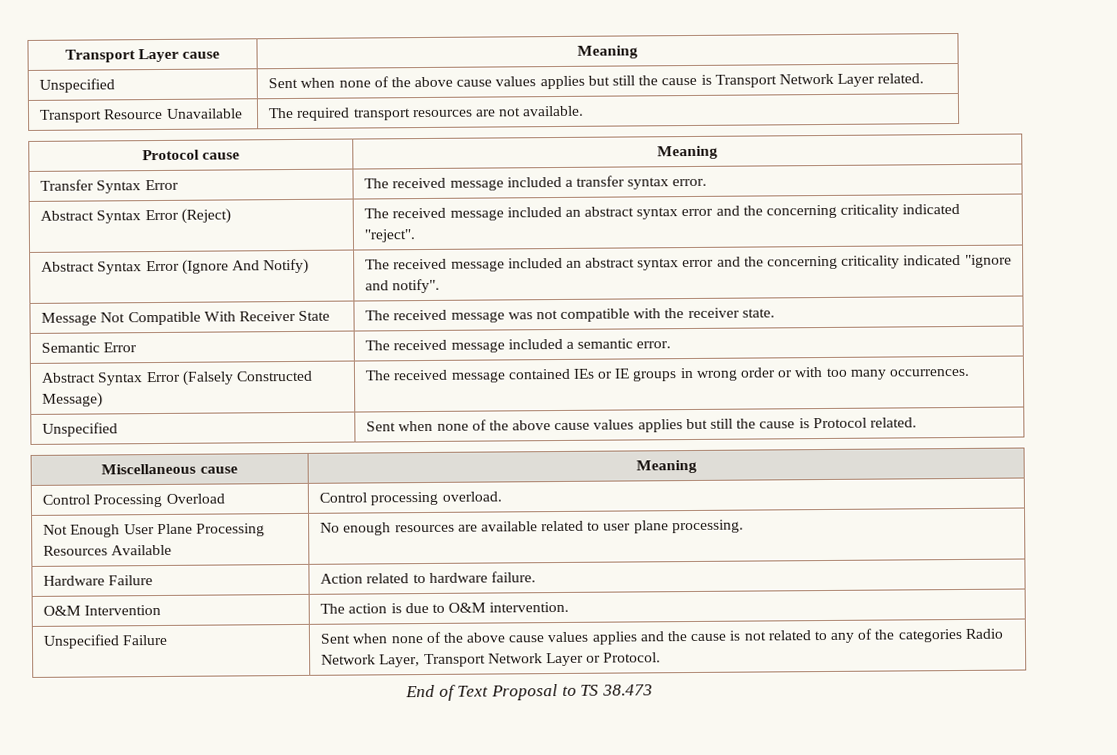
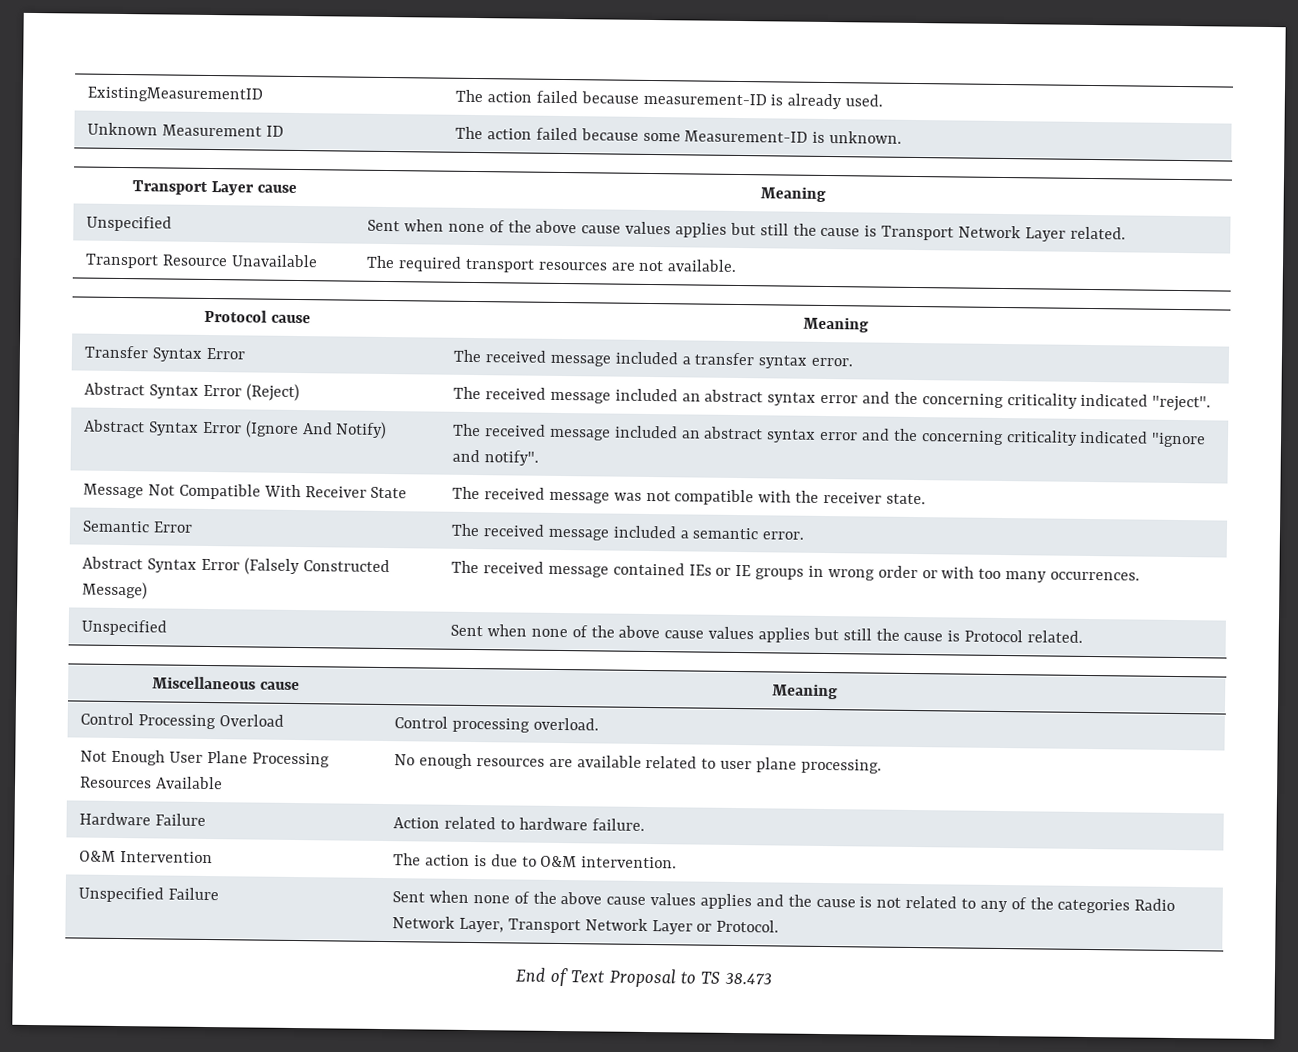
+ ExistingMeasurementID | The action failed because measurement-ID is already used.
+ Unknown Measurement ID | The action failed because some Measurement-ID is unknown.

